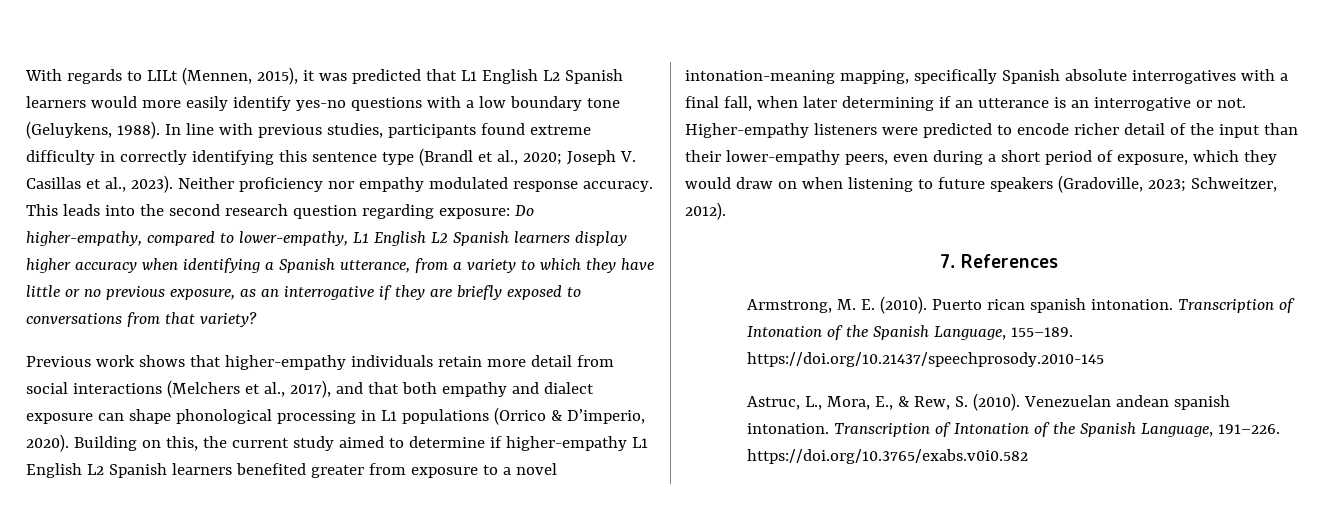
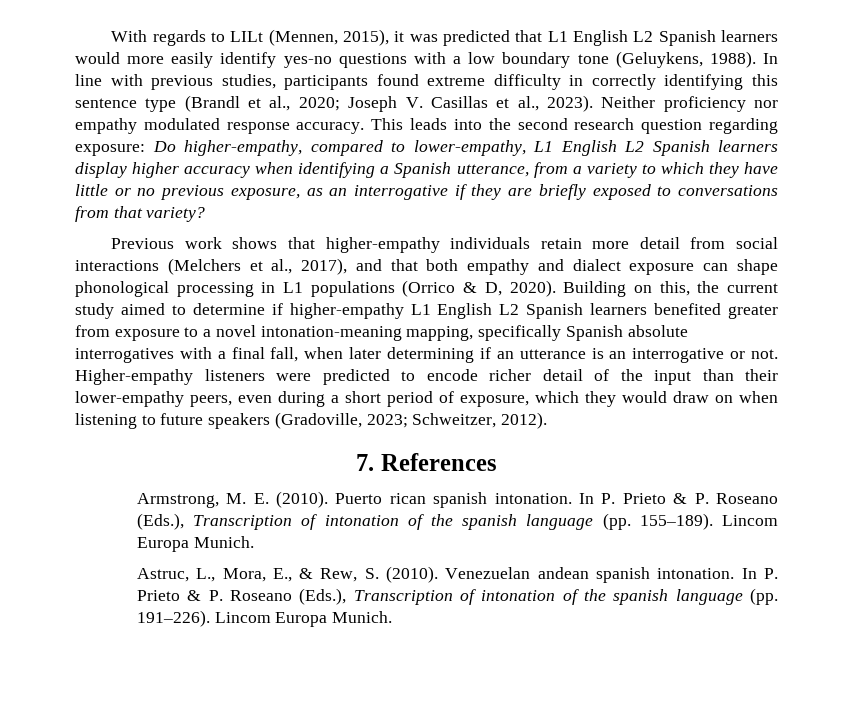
- Previous work shows that higher-empathy individuals retain more detail from social interactions (Melchers et al., 2017), and that both empathy and dialect exposure can shape phonological processing in L1 populations (Orrico & D’imperio, 2020).
+ Previous work shows that higher-empathy individuals retain more detail from social interactions (Melchers et al., 2017), and that both empathy and dialect exposure can shape phonological processing in L1 populations (Orrico & D, 2020).
- Transcription of Intonation of the Spanish Language, 155–189. https://doi.org/10.21437/speechprosody.2010-145
+ In P. Prieto & P. Roseano (Eds.), Transcription of intonation of the spanish language (pp. 155–189). Lincom Europa Munich.
- Transcription of Intonation of the Spanish Language, 191–226. https://doi.org/10.3765/exabs.v0i0.582
+ In P. Prieto & P. Roseano (Eds.), Transcription of intonation of the spanish language (pp. 191–226). Lincom Europa Munich.

